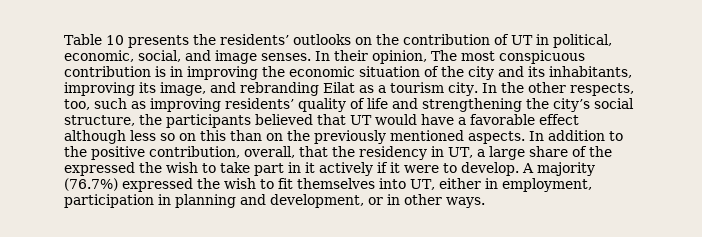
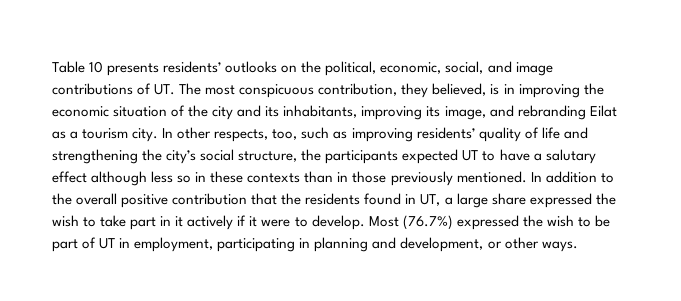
- Table 10 presents the residents’ outlooks on the contribution of UT in political, economic, social, and image senses. In their opinion, The most conspicuous contribution is in improving the economic situation of the city and its inhabitants, improving its image, and rebranding Eilat as a tourism city.
+ Table 10 presents residents’ outlooks on the political, economic, social, and image contributions of UT. The most conspicuous contribution, they believed, is in improving the economic situation of the city and its inhabitants, improving its image, and rebranding Eilat as a tourism city.
- In the other respects, too, such as improving residents’ quality of life and strengthening the city’s social structure, the participants believed that UT would have a favorable effect although less so on this than on the previously mentioned aspects. In addition to the positive contribution, overall, that the residency in UT, a large share of the expressed the wish to take part in it actively if it were to develop.
+ In other respects, too, such as improving residents’ quality of life and strengthening the city’s social structure, the participants expected UT to have a salutary effect although less so in these contexts than in those previously mentioned. In addition to the overall positive contribution that the residents found in UT, a large share expressed the wish to take part in it actively if it were to develop.
- A majority (76.7%) expressed the wish to fit themselves into UT, either in employment, participation in planning and development, or in other ways.
+ Most (76.7%) expressed the wish to be part of UT in employment, participating in planning and development, or other ways.

